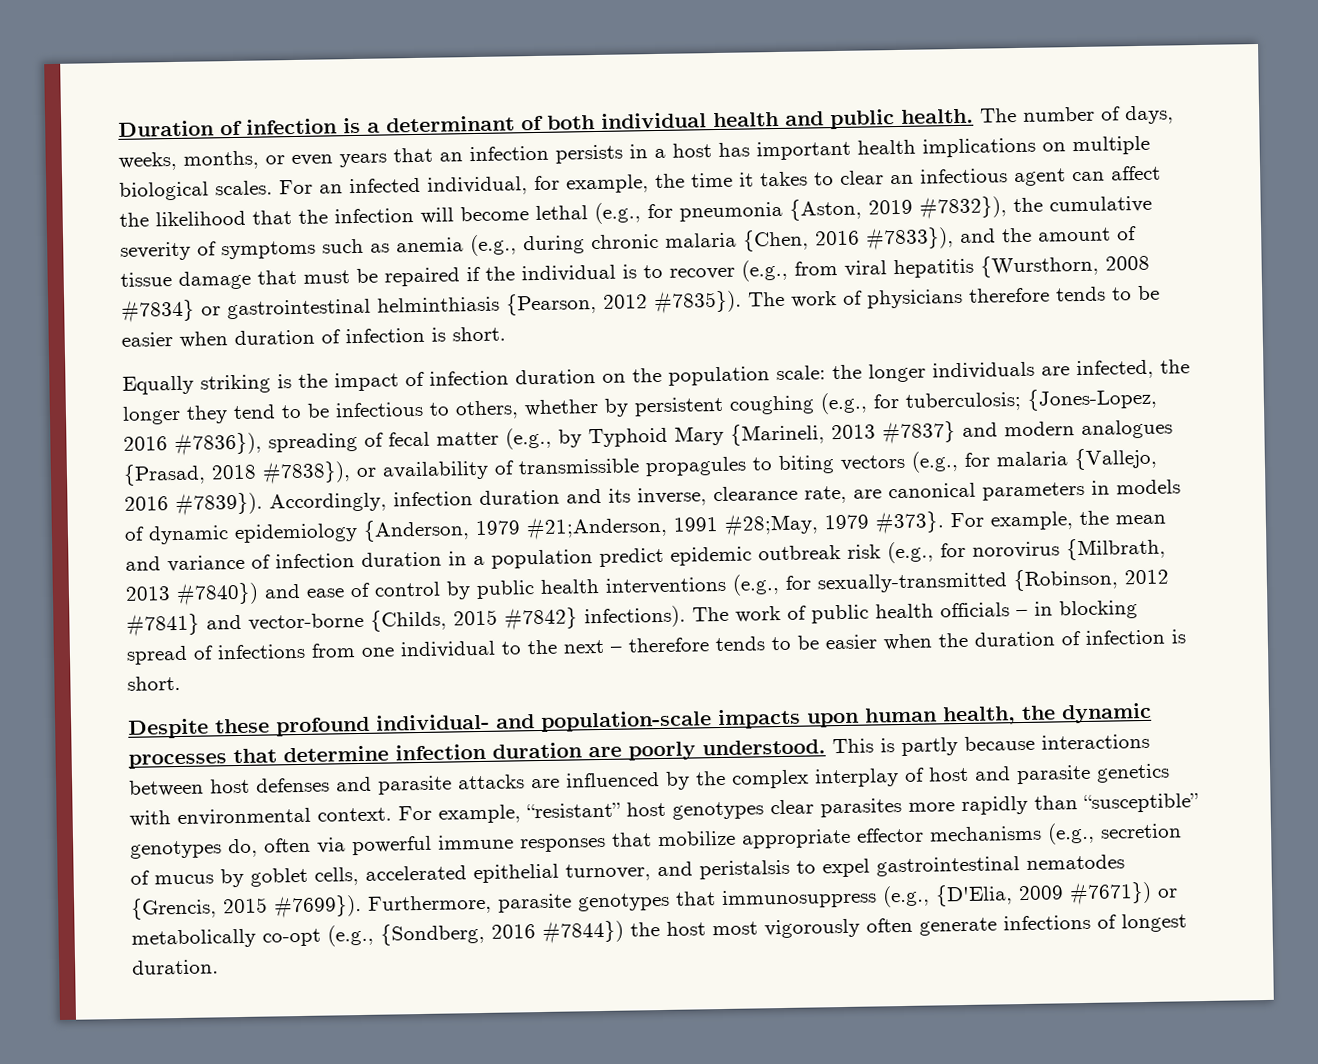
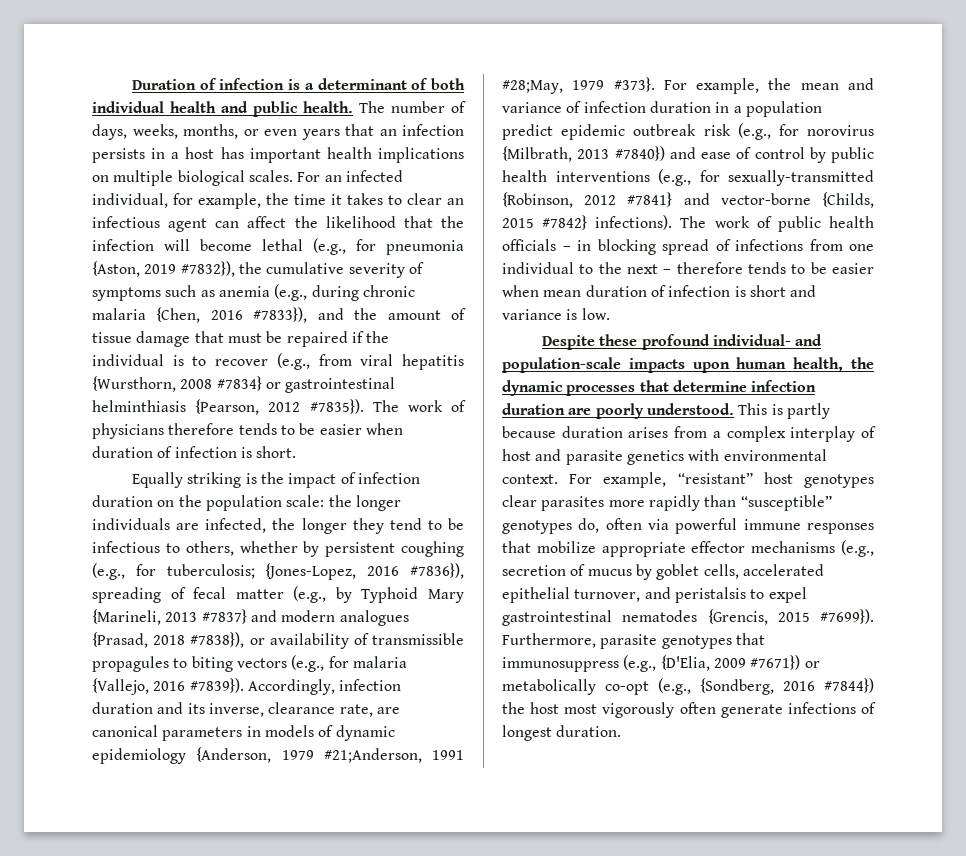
- The work of public health officials – in blocking spread of infections from one individual to the next – therefore tends to be easier when the duration of infection is short.
+ The work of public health officials – in blocking spread of infections from one individual to the next – therefore tends to be easier when mean duration of infection is short and variance is low.
- This is partly because interactions between host defenses and parasite attacks are influenced by the complex interplay of host and parasite genetics with environmental context.
+ This is partly because duration arises from a complex interplay of host and parasite genetics with environmental context.

